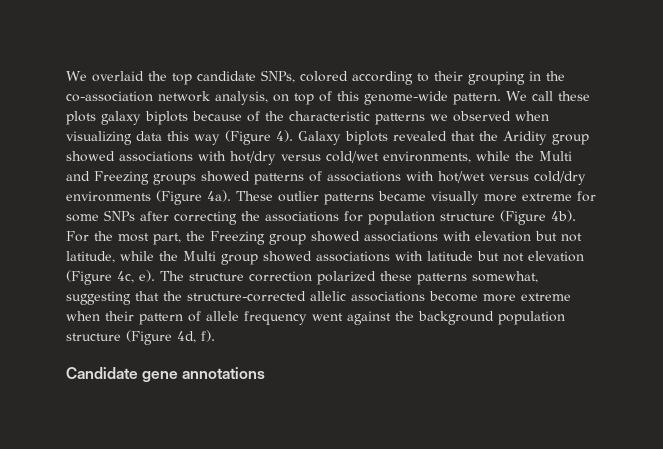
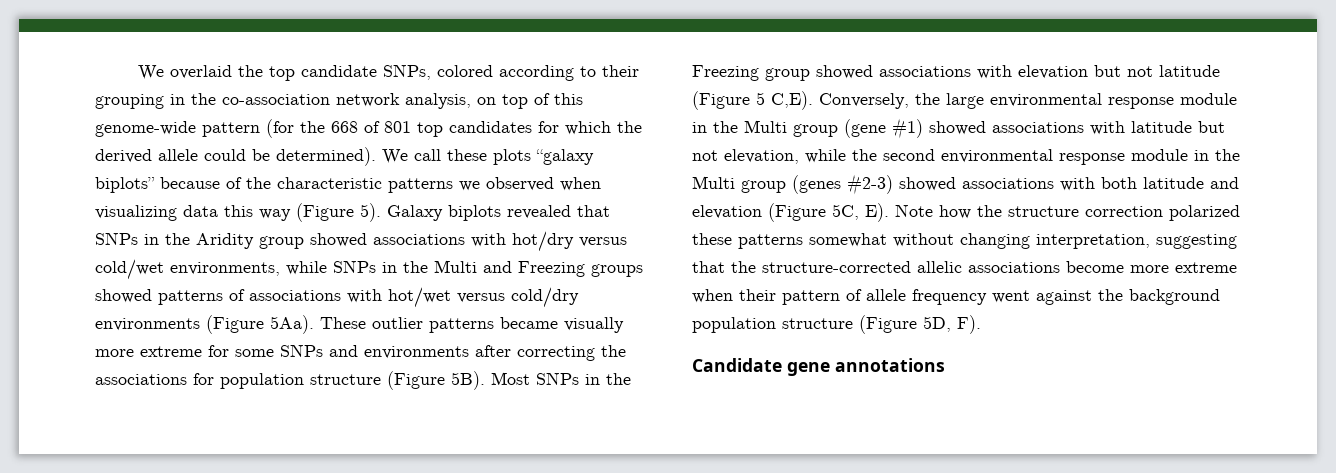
- We overlaid the top candidate SNPs, colored according to their grouping in the co-association network analysis, on top of this genome-wide pattern.
+ We overlaid the top candidate SNPs, colored according to their grouping in the co-association network analysis, on top of this genome-wide pattern (for the 668 of 801 top candidates for which the derived allele could be determined).
- We call these plots galaxy biplots because of the characteristic patterns we observed when visualizing data this way (Figure 4).
+ We call these plots “galaxy biplots” because of the characteristic patterns we observed when visualizing data this way (Figure 5).
- Galaxy biplots revealed that the Aridity group showed associations with hot/dry versus cold/wet environments, while the Multi and Freezing groups showed patterns of associations with hot/wet versus cold/dry environments (Figure 4a).
+ Galaxy biplots revealed that SNPs in the Aridity group showed associations with hot/dry versus cold/wet environments, while SNPs in the Multi and Freezing groups showed patterns of associations with hot/wet versus cold/dry environments (Figure 5Aa).
- These outlier patterns became visually more extreme for some SNPs after correcting the associations for population structure (Figure 4b). For the most part, the Freezing group showed associations with elevation but not latitude, while the Multi group showed associations with latitude but not elevation (Figure 4c, e). The structure correction polarized these patterns somewhat, suggesting that the structure-corrected allelic associations become more extreme when their pattern of allele frequency went against the background population structure (Figure 4d, f).
+ These outlier patterns became visually more extreme for some SNPs and environments after correcting the associations for population structure (Figure 5B). Most SNPs in the Freezing group showed associations with elevation but not latitude (Figure 5 C,E). Conversely, the large environmental response module in the Multi group (gene #1) showed associations with latitude but not elevation, while the second environmental response module in the Multi group (genes #2-3) showed associations with both latitude and elevation (Figure 5C, E). Note how the structure correction polarized these patterns somewhat without changing interpretation, suggesting that the structure-corrected allelic associations become more extreme when their pattern of allele frequency went against the background population structure (Figure 5D, F).

